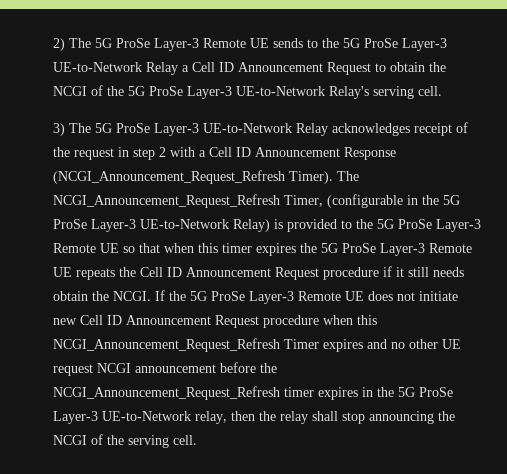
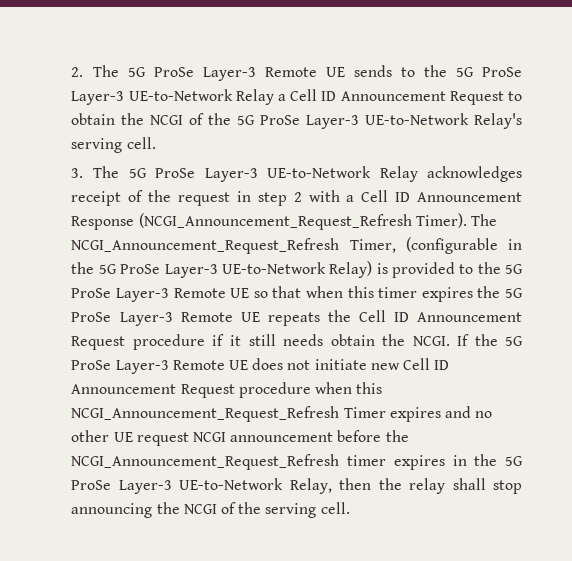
- 2) The 5G ProSe Layer-3 Remote UE sends to the 5G ProSe Layer-3 UE-to-Network Relay a Cell ID Announcement Request to obtain the NCGI of the 5G ProSe Layer-3 UE-to-Network Relay's serving cell.
+ 2. The 5G ProSe Layer-3 Remote UE sends to the 5G ProSe Layer-3 UE-to-Network Relay a Cell ID Announcement Request to obtain the NCGI of the 5G ProSe Layer-3 UE-to-Network Relay's serving cell.
- 3) The 5G ProSe Layer-3 UE-to-Network Relay acknowledges receipt of the request in step 2 with a Cell ID Announcement Response (NCGI_Announcement_Request_Refresh Timer).
+ 3. The 5G ProSe Layer-3 UE-to-Network Relay acknowledges receipt of the request in step 2 with a Cell ID Announcement Response (NCGI_Announcement_Request_Refresh Timer).
- If the 5G ProSe Layer-3 Remote UE does not initiate new Cell ID Announcement Request procedure when this NCGI_Announcement_Request_Refresh Timer expires and no other UE request NCGI announcement before the NCGI_Announcement_Request_Refresh timer expires in the 5G ProSe Layer-3 UE-to-Network relay, then the relay shall stop announcing the NCGI of the serving cell.
+ If the 5G ProSe Layer-3 Remote UE does not initiate new Cell ID Announcement Request procedure when this NCGI_Announcement_Request_Refresh Timer expires and no other UE request NCGI announcement before the NCGI_Announcement_Request_Refresh timer expires in the 5G ProSe Layer-3 UE-to-Network Relay, then the relay shall stop announcing the NCGI of the serving cell.

